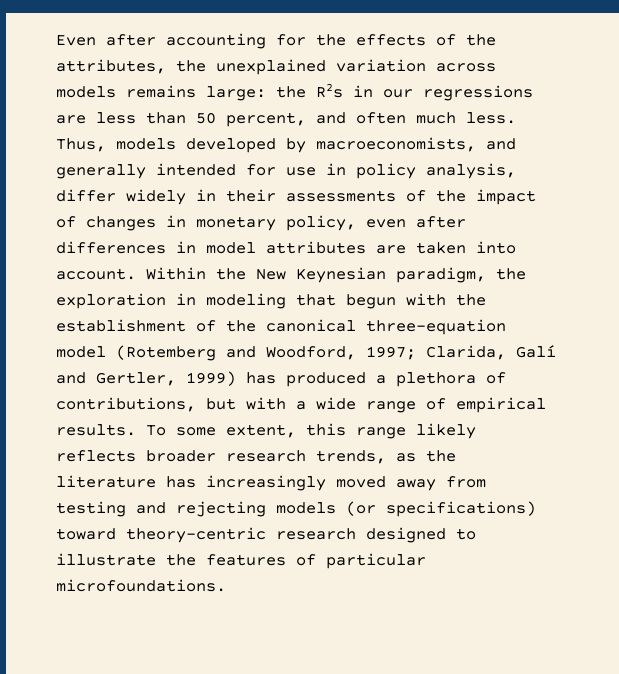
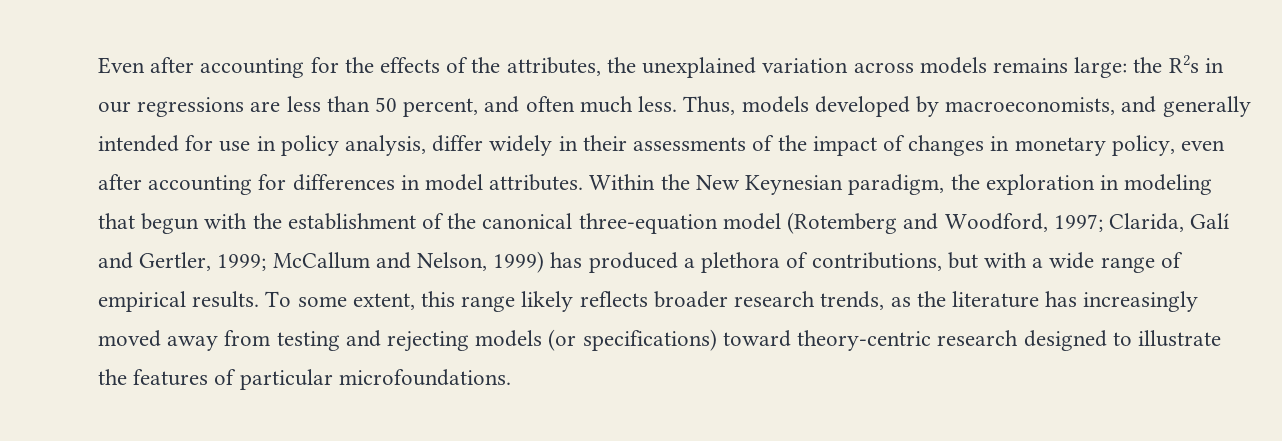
- Thus, models developed by macroeconomists, and generally intended for use in policy analysis, differ widely in their assessments of the impact of changes in monetary policy, even after differences in model attributes are taken into account.
+ Thus, models developed by macroeconomists, and generally intended for use in policy analysis, differ widely in their assessments of the impact of changes in monetary policy, even after accounting for differences in model attributes.
- Within the New Keynesian paradigm, the exploration in modeling that begun with the establishment of the canonical three-equation model (Rotemberg and Woodford, 1997; Clarida, Galí and Gertler, 1999) has produced a plethora of contributions, but with a wide range of empirical results.
+ Within the New Keynesian paradigm, the exploration in modeling that begun with the establishment of the canonical three-equation model (Rotemberg and Woodford, 1997; Clarida, Galí and Gertler, 1999; McCallum and Nelson, 1999) has produced a plethora of contributions, but with a wide range of empirical results.

